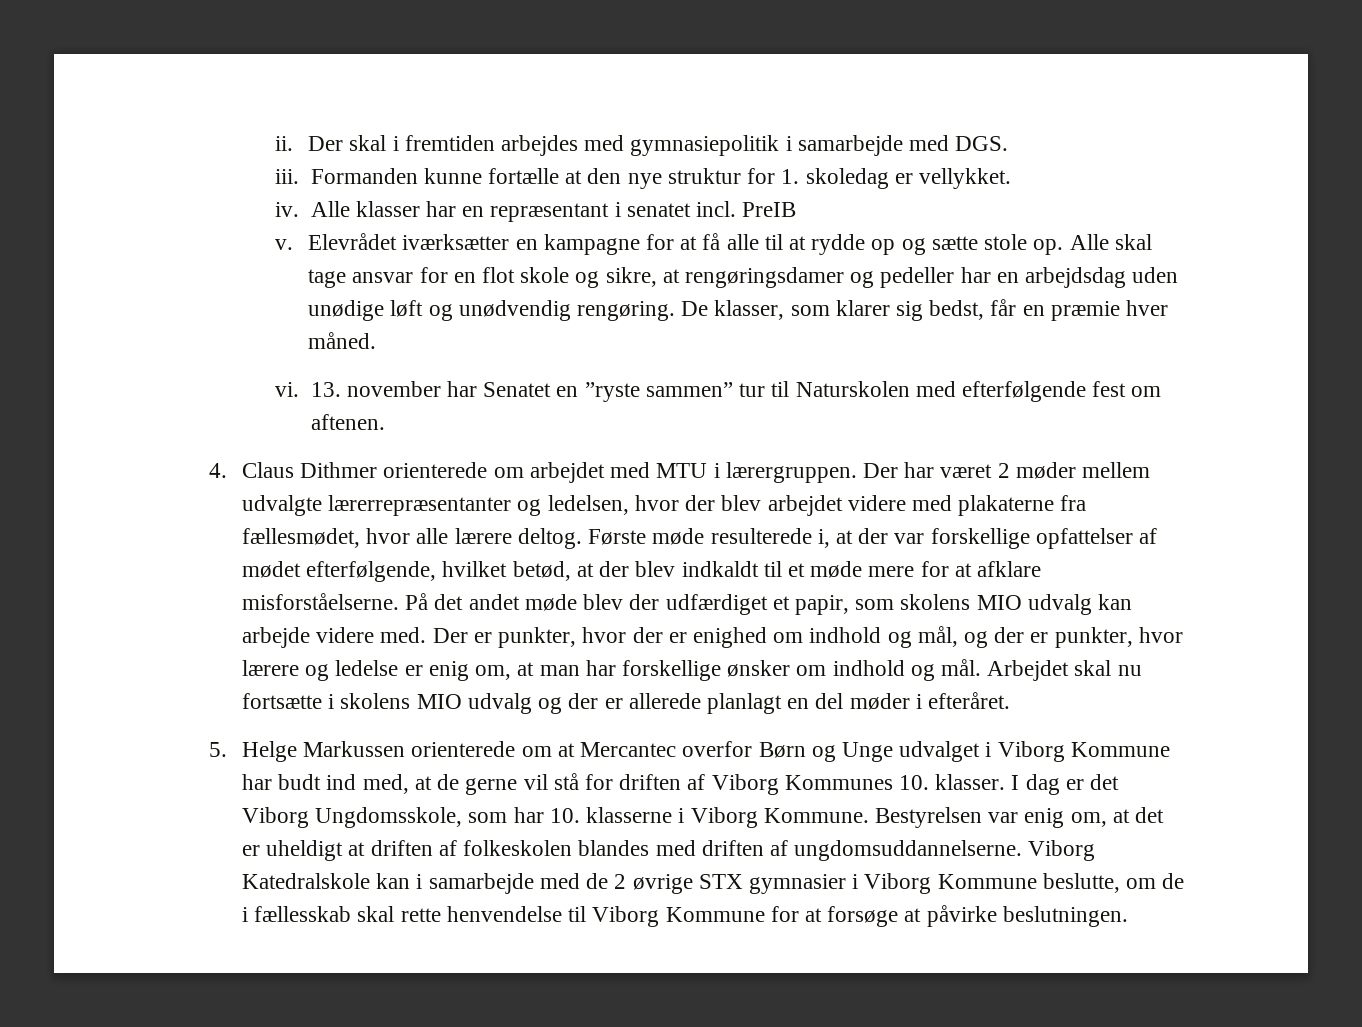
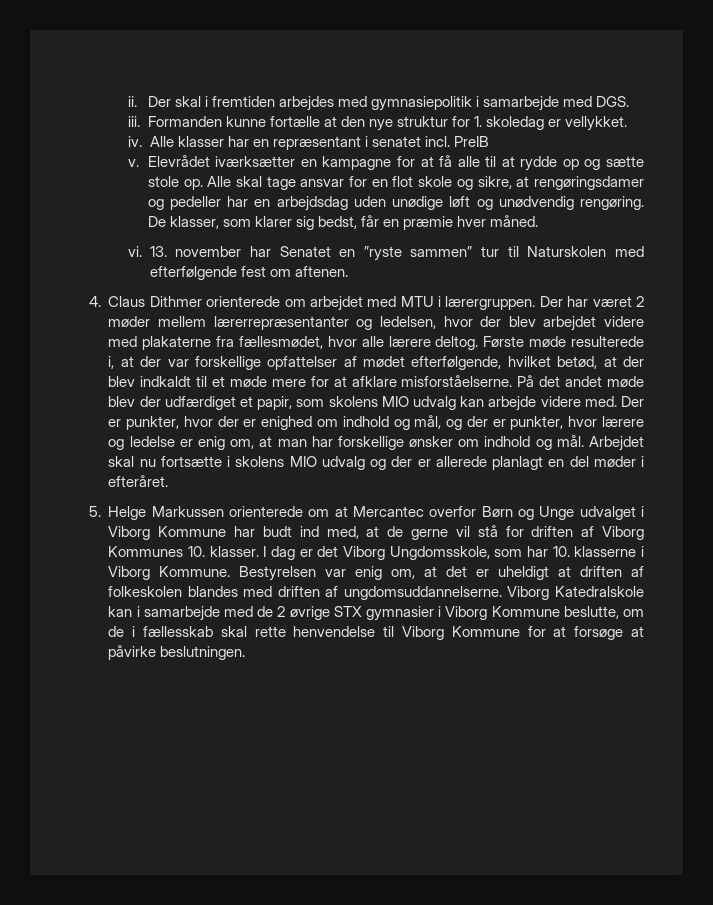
- Der har været 2 møder mellem udvalgte lærerrepræsentanter og ledelsen, hvor der blev arbejdet videre med plakaterne fra fællesmødet, hvor alle lærere deltog.
+ Der har været 2 møder mellem lærerrepræsentanter og ledelsen, hvor der blev arbejdet videre med plakaterne fra fællesmødet, hvor alle lærere deltog.

